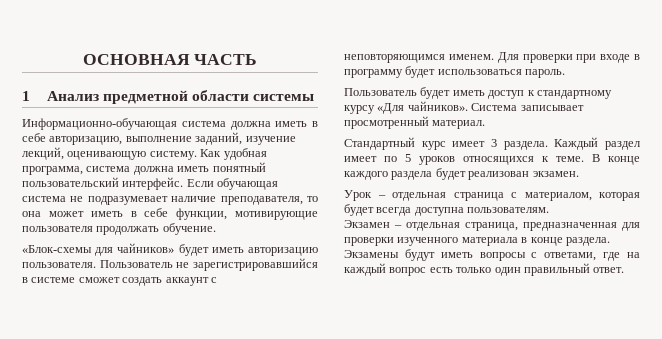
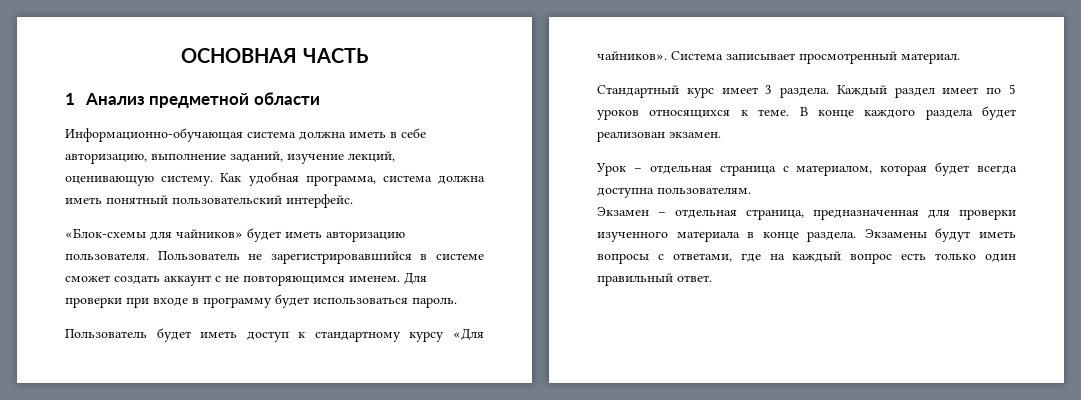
- 1 Анализ предметной области системы
+ 1 Анализ предметной области
- Если обучающая система не подразумевает наличие преподавателя, то она может иметь в себе функции, мотивирующие пользователя продолжать обучение.
- Пользователь не зарегистрировавшийся в системе сможет создать аккаунт с неповторяющимся именем.
+ Пользователь не зарегистрировавшийся в системе сможет создать аккаунт с не повторяющимся именем.

